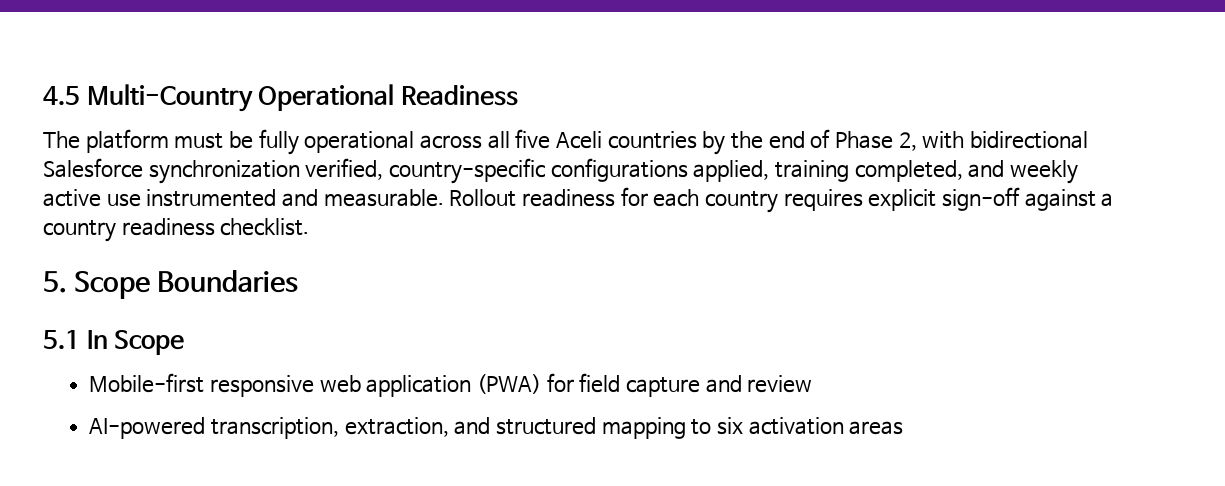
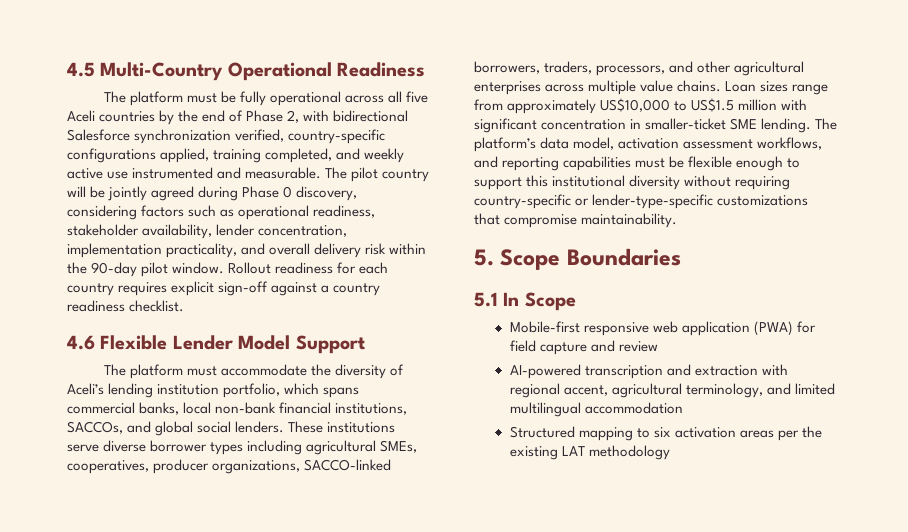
+ The pilot country will be jointly agreed during Phase 0 discovery, considering factors such as operational readiness, stakeholder availability, lender concentration, implementation practicality, and overall delivery risk within the 90-day pilot window.
+ 4.6 Flexible Lender Model Support
+ The platform must accommodate the diversity of Aceli’s lending institution portfolio, which spans commercial banks, local non-bank financial institutions, SACCOs, and global social lenders. These institutions serve diverse borrower types including agricultural SMEs, cooperatives, producer organizations, SACCO-linked borrowers, traders, processors, and other agricultural enterprises across multiple value chains. Loan sizes range from approximately US$10,000 to US$1.5 million with significant concentration in smaller-ticket SME lending. The platform’s data model, activation assessment workflows, and reporting capabilities must be flexible enough to support this institutional diversity without requiring country-specific or lender-type-specific customizations that compromise maintainability.
- AI-powered transcription, extraction, and structured mapping to six activation areas
+ AI-powered transcription and extraction with regional accent, agricultural terminology, and limited multilingual accommodation
+ Structured mapping to six activation areas per the existing LAT methodology

